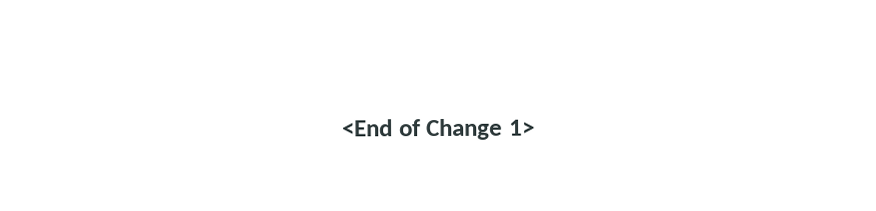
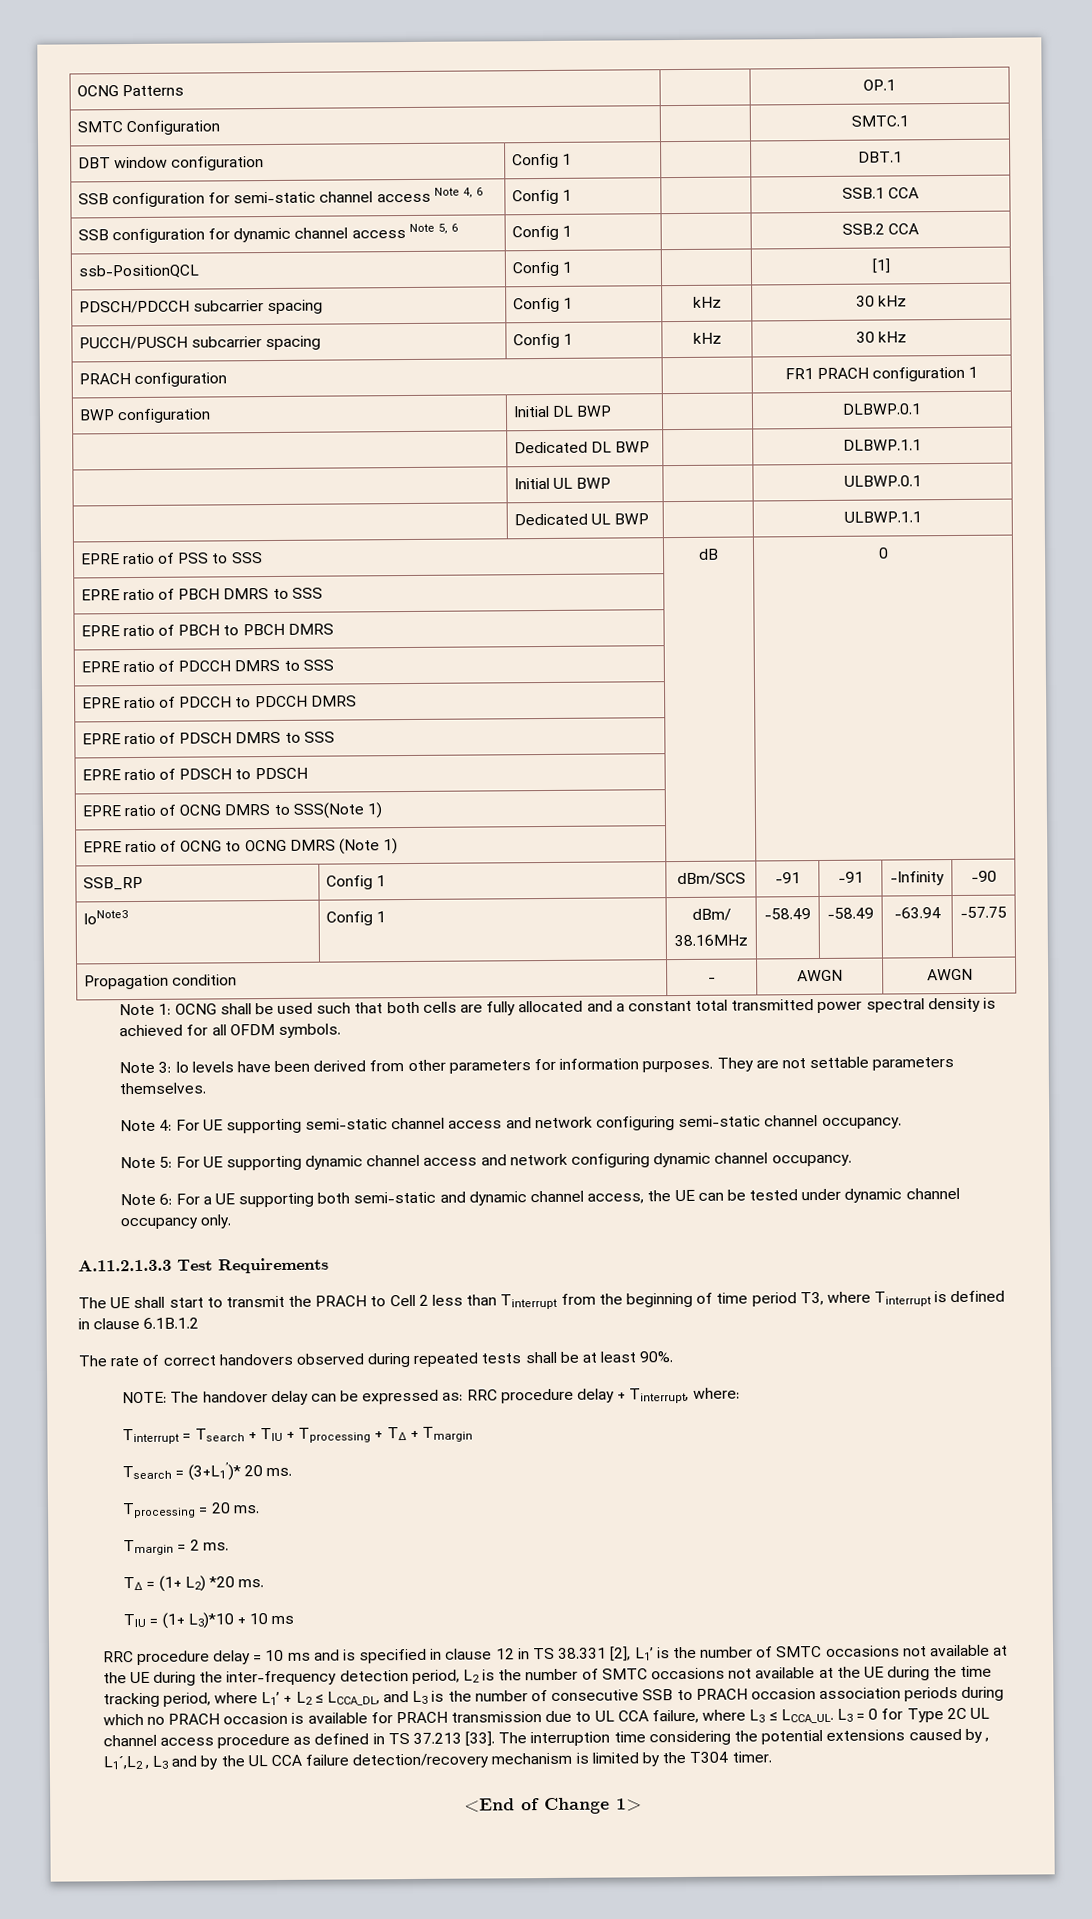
+ OCNG Patterns | | OP.1
+ SMTC Configuration | | SMTC.1
+ DBT window configuration | Config 1 | | DBT.1
+ SSB configuration for semi-static channel access Note 4, 6 | Config 1 | | SSB.1 CCA
+ SSB configuration for dynamic channel access Note 5, 6 | Config 1 | | SSB.2 CCA
+ ssb-PositionQCL | Config 1 | | [1]
+ PDSCH/PDCCH subcarrier spacing | Config 1 | kHz | 30 kHz
+ PUCCH/PUSCH subcarrier spacing | Config 1 | kHz | 30 kHz
+ PRACH configuration | | FR1 PRACH configuration 1
+ BWP configuration | Initial DL BWP | | DLBWP.0.1
+ | Dedicated DL BWP | | DLBWP.1.1
+ | Initial UL BWP | | ULBWP.0.1
+ | Dedicated UL BWP | | ULBWP.1.1
+ EPRE ratio of PSS to SSS | dB | 0
+ EPRE ratio of PBCH DMRS to SSS | |
+ EPRE ratio of PBCH to PBCH DMRS | |
+ EPRE ratio of PDCCH DMRS to SSS | |
+ EPRE ratio of PDCCH to PDCCH DMRS | |
+ EPRE ratio of PDSCH DMRS to SSS | |
+ EPRE ratio of PDSCH to PDSCH | |
+ EPRE ratio of OCNG DMRS to SSS(Note 1) | |
+ EPRE ratio of OCNG to OCNG DMRS (Note 1) | |
+ SSB_RP | Config 1 | dBm/SCS | -91 | -91 | -Infinity | -90
+ IoNote3 | Config 1 | dBm/
+ 38.16MHz | -58.49 | -58.49 | -63.94 | -57.75
+ Propagation condition | - | AWGN | AWGN
+ Note 1: OCNG shall be used such that both cells are fully allocated and a constant total transmitted power spectral density is achieved for all OFDM symbols.
+ Note 3: Io levels have been derived from other parameters for information purposes. They are not settable parameters themselves.
+ Note 4: For UE supporting semi-static channel access and network configuring semi-static channel occupancy.
+ Note 5: For UE supporting dynamic channel access and network configuring dynamic channel occupancy.
+ Note 6: For a UE supporting both semi-static and dynamic channel access, the UE can be tested under dynamic channel occupancy only.
+ A.11.2.1.3.3 Test Requirements
+ The UE shall start to transmit the PRACH to Cell 2 less than Tinterrupt from the beginning of time period T3, where Tinterrupt is defined in clause 6.1B.1.2
+ The rate of correct handovers observed during repeated tests shall be at least 90%.
+ NOTE: The handover delay can be expressed as: RRC procedure delay + Tinterrupt, where:
+ Tinterrupt = Tsearch + TIU + Tprocessing + T∆ + Tmargin
+ Tsearch = (3+L1’)* 20 ms.
+ Tprocessing = 20 ms.
+ Tmargin = 2 ms.
+ T∆ = (1+ L2) *20 ms.
+ TIU = (1+ L3)*10 + 10 ms
+ RRC procedure delay = 10 ms and is specified in clause 12 in TS 38.331 [2], L1’ is the number of SMTC occasions not available at the UE during the inter-frequency detection period, L2 is the number of SMTC occasions not available at the UE during the time tracking period, where L1’ + L2 ≤ LCCA_DL, and L3 is the number of consecutive SSB to PRACH occasion association periods during which no PRACH occasion is available for PRACH transmission due to UL CCA failure, where L3 ≤ LCCA_UL. L3 = 0 for Type 2C UL channel access procedure as defined in TS 37.213 [33]. The interruption time considering the potential extensions caused by , L1´,L2 , L3 and by the UL CCA failure detection/recovery mechanism is limited by the T304 timer.

